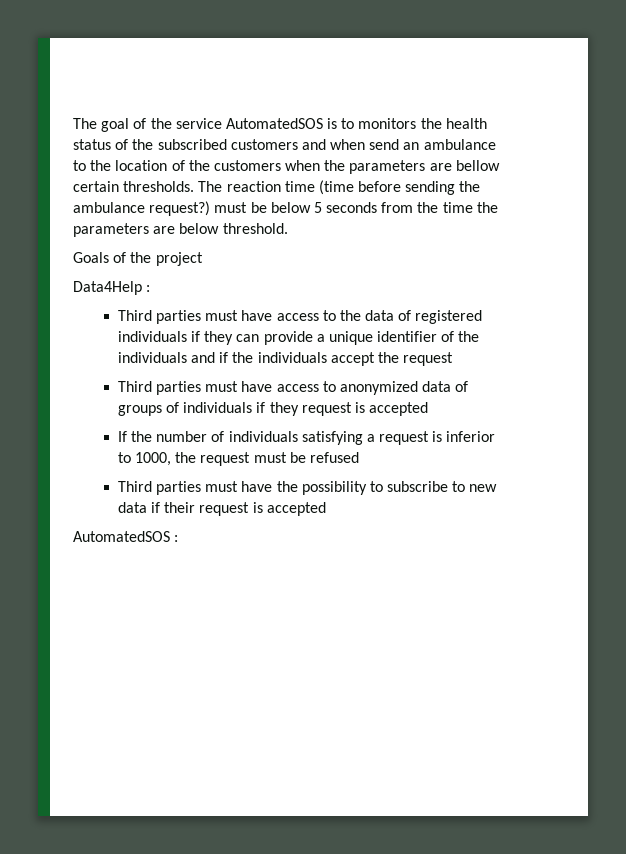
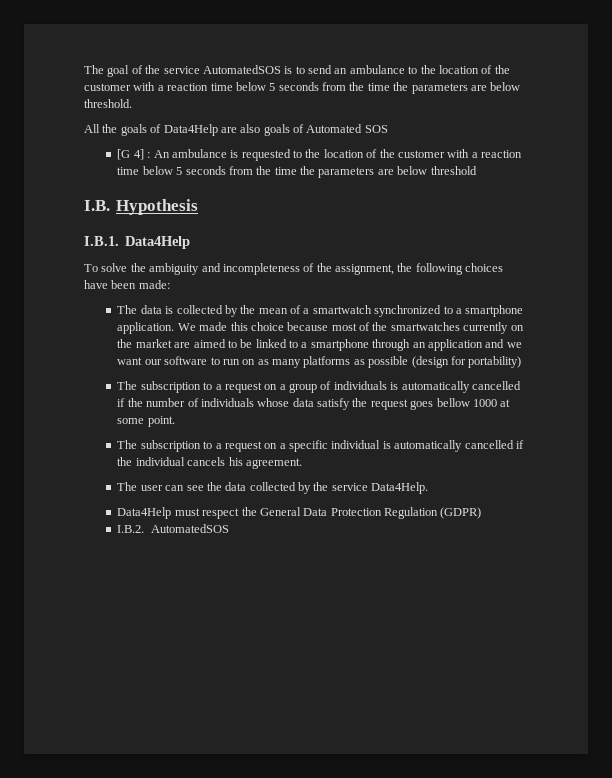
- The goal of the service AutomatedSOS is to monitors the health status of the subscribed customers and when send an ambulance to the location of the customers when the parameters are bellow certain thresholds. The reaction time (time before sending the ambulance request?) must be below 5 seconds from the time the parameters are below threshold.
+ The goal of the service AutomatedSOS is to send an ambulance to the location of the customer with a reaction time below 5 seconds from the time the parameters are below threshold.
- Goals of the project
- Data4Help :
- Third parties must have access to the data of registered individuals if they can provide a unique identifier of the individuals and if the individuals accept the request
- Third parties must have access to anonymized data of groups of individuals if they request is accepted
- If the number of individuals satisfying a request is inferior to 1000, the request must be refused
- Third parties must have the possibility to subscribe to new data if their request is accepted
- AutomatedSOS :
+ All the goals of Data4Help are also goals of Automated SOS
+ [G 4] : An ambulance is requested to the location of the customer with a reaction time below 5 seconds from the time the parameters are below threshold
+ I.B. Hypothesis
+ I.B.1. Data4Help
+ To solve the ambiguity and incompleteness of the assignment, the following choices have been made:
+ The data is collected by the mean of a smartwatch synchronized to a smartphone application. We made this choice because most of the smartwatches currently on the market are aimed to be linked to a smartphone through an application and we want our software to run on as many platforms as possible (design for portability)
+ The subscription to a request on a group of individuals is automatically cancelled if the number of individuals whose data satisfy the request goes bellow 1000 at some point.
+ The subscription to a request on a specific individual is automatically cancelled if the individual cancels his agreement.
+ The user can see the data collected by the service Data4Help.
+ Data4Help must respect the General Data Protection Regulation (GDPR)
+ I.B.2. AutomatedSOS

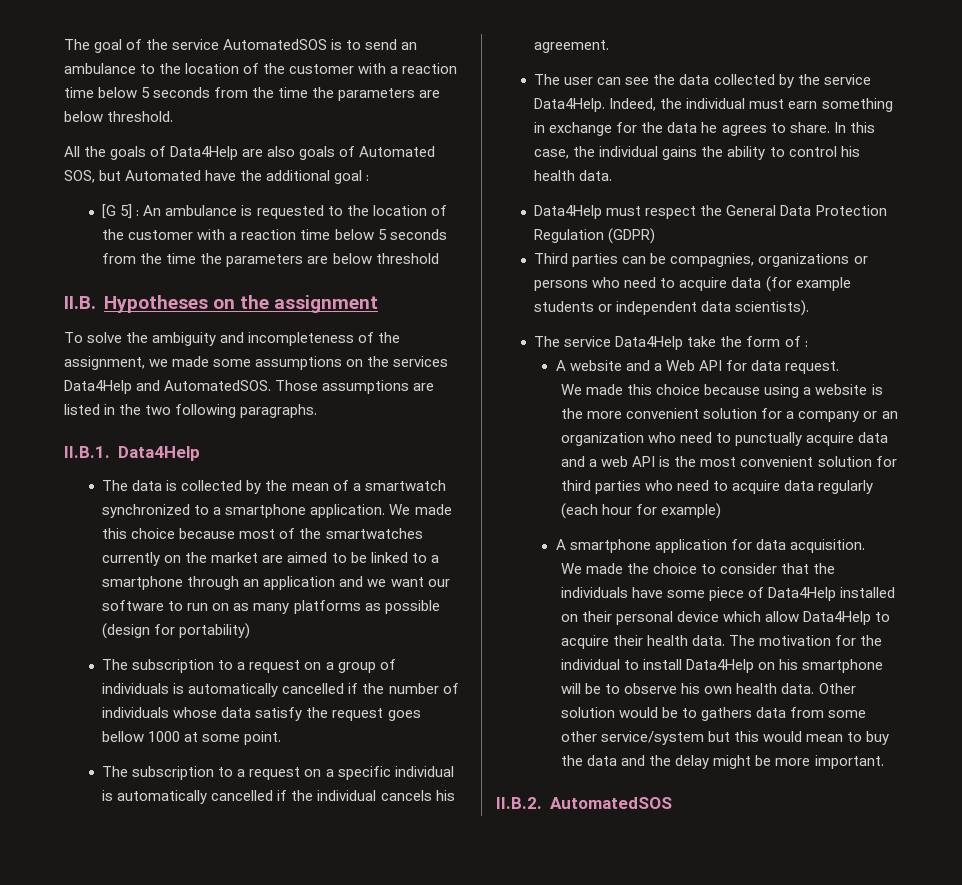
- All the goals of Data4Help are also goals of Automated SOS
+ All the goals of Data4Help are also goals of Automated SOS, but Automated have the additional goal :
- [G 4] : An ambulance is requested to the location of the customer with a reaction time below 5 seconds from the time the parameters are below threshold
+ [G 5] : An ambulance is requested to the location of the customer with a reaction time below 5 seconds from the time the parameters are below threshold
- I.B. Hypothesis
- I.B.1. Data4Help
+ II.B. Hypotheses on the assignment
- To solve the ambiguity and incompleteness of the assignment, the following choices have been made:
+ To solve the ambiguity and incompleteness of the assignment, we made some assumptions on the services Data4Help and AutomatedSOS. Those assumptions are listed in the two following paragraphs.
+ II.B.1. Data4Help
+ Indeed, the individual must earn something in exchange for the data he agrees to share. In this case, the individual gains the ability to control his health data.
- I.B.2. AutomatedSOS
+ Third parties can be compagnies, organizations or persons who need to acquire data (for example students or independent data scientists).
+ The service Data4Help take the form of :
+ A website and a Web API for data request.
+ We made this choice because using a website is the more convenient solution for a company or an organization who need to punctually acquire data and a web API is the most convenient solution for third parties who need to acquire data regularly (each hour for example)
+ A smartphone application for data acquisition.
+ We made the choice to consider that the individuals have some piece of Data4Help installed on their personal device which allow Data4Help to acquire their health data. The motivation for the individual to install Data4Help on his smartphone will be to observe his own health data. Other solution would be to gathers data from some other service/system but this would mean to buy the data and the delay might be more important.
+ II.B.2. AutomatedSOS

